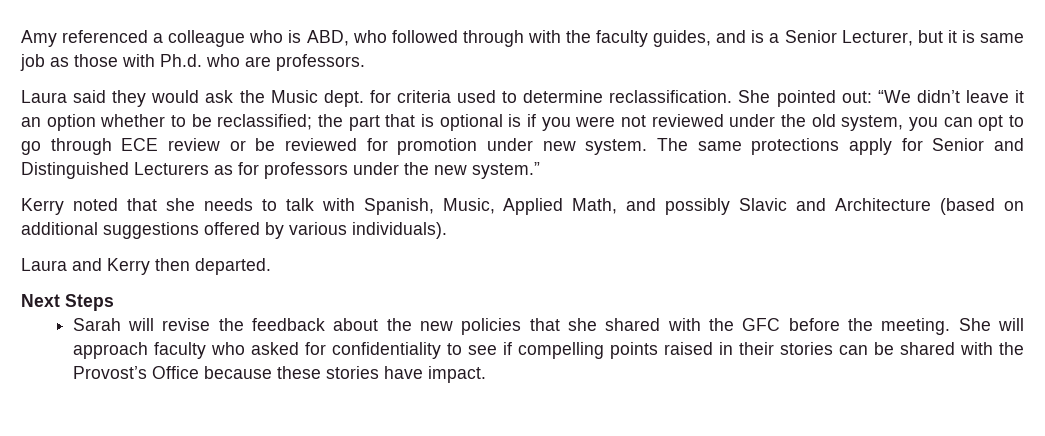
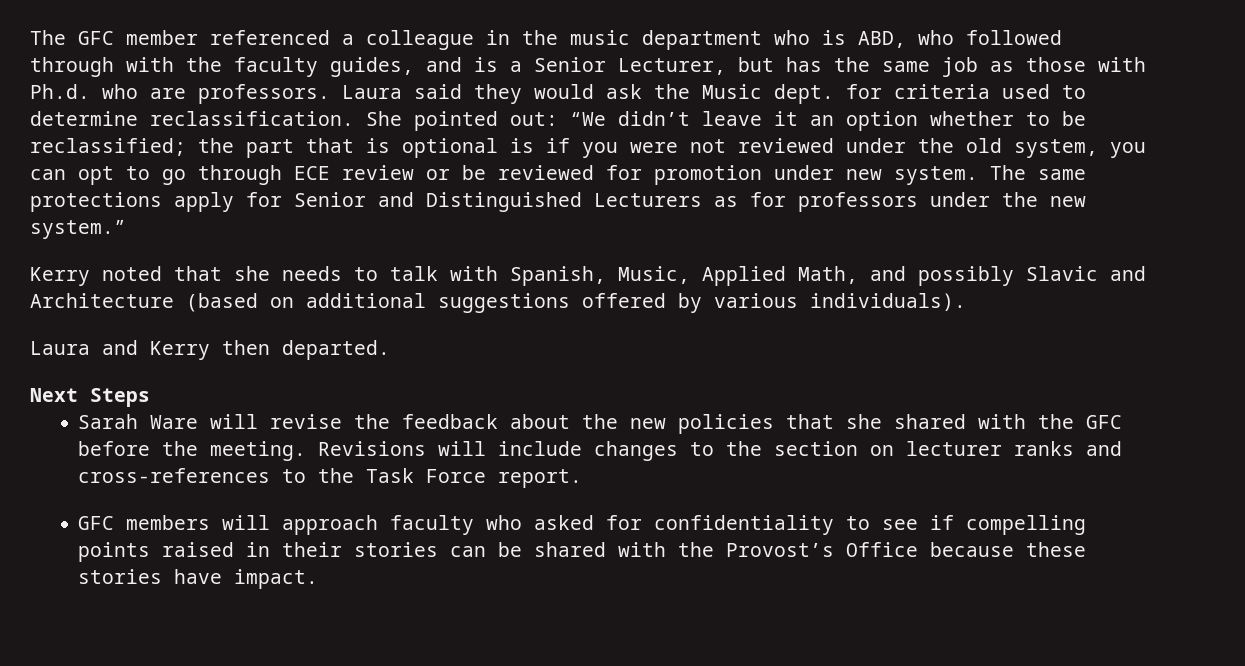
- Amy referenced a colleague who is ABD, who followed through with the faculty guides, and is a Senior Lecturer, but it is same job as those with Ph.d. who are professors.
- Laura said they would ask the Music dept. for criteria used to determine reclassification.
+ The GFC member referenced a colleague in the music department who is ABD, who followed through with the faculty guides, and is a Senior Lecturer, but has the same job as those with Ph.d. who are professors. Laura said they would ask the Music dept. for criteria used to determine reclassification.
- Sarah will revise the feedback about the new policies that she shared with the GFC before the meeting.
+ Sarah Ware will revise the feedback about the new policies that she shared with the GFC before the meeting.
- She will approach faculty who asked for confidentiality to see if compelling points raised in their stories can be shared with the Provost’s Office because these stories have impact.
+ Revisions will include changes to the section on lecturer ranks and cross-references to the Task Force report.
+ GFC members will approach faculty who asked for confidentiality to see if compelling points raised in their stories can be shared with the Provost’s Office because these stories have impact.

